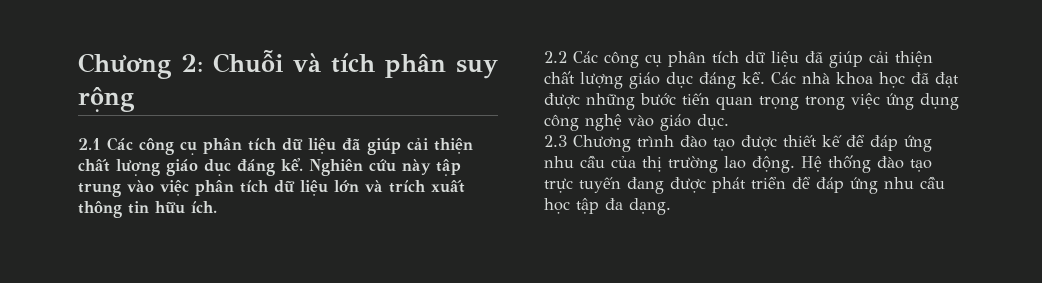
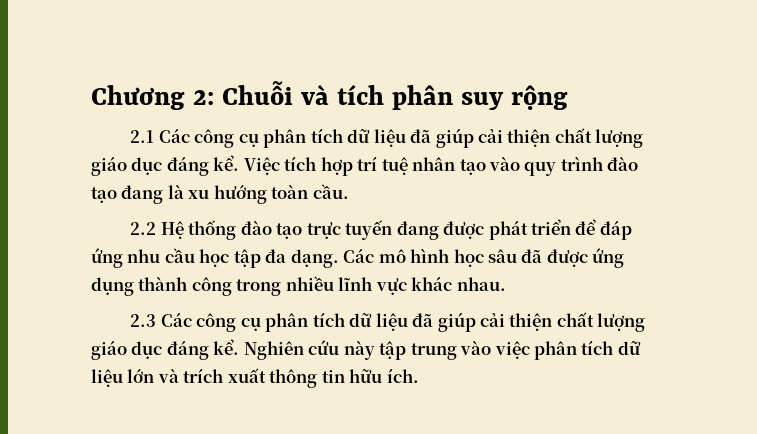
+ Việc tích hợp trí tuệ nhân tạo vào quy trình đào tạo đang là xu hướng toàn cầu.
+ 2.2 Hệ thống đào tạo trực tuyến đang được phát triển để đáp ứng nhu cầu học tập đa dạng. Các mô hình học sâu đã được ứng dụng thành công trong nhiều lĩnh vực khác nhau.
+ 2.3 Các công cụ phân tích dữ liệu đã giúp cải thiện chất lượng giáo dục đáng kể.
- 2.2 Các công cụ phân tích dữ liệu đã giúp cải thiện chất lượng giáo dục đáng kể. Các nhà khoa học đã đạt được những bước tiến quan trọng trong việc ứng dụng công nghệ vào giáo dục.
- 2.3 Chương trình đào tạo được thiết kế để đáp ứng nhu cầu của thị trường lao động. Hệ thống đào tạo trực tuyến đang được phát triển để đáp ứng nhu cầu học tập đa dạng.

